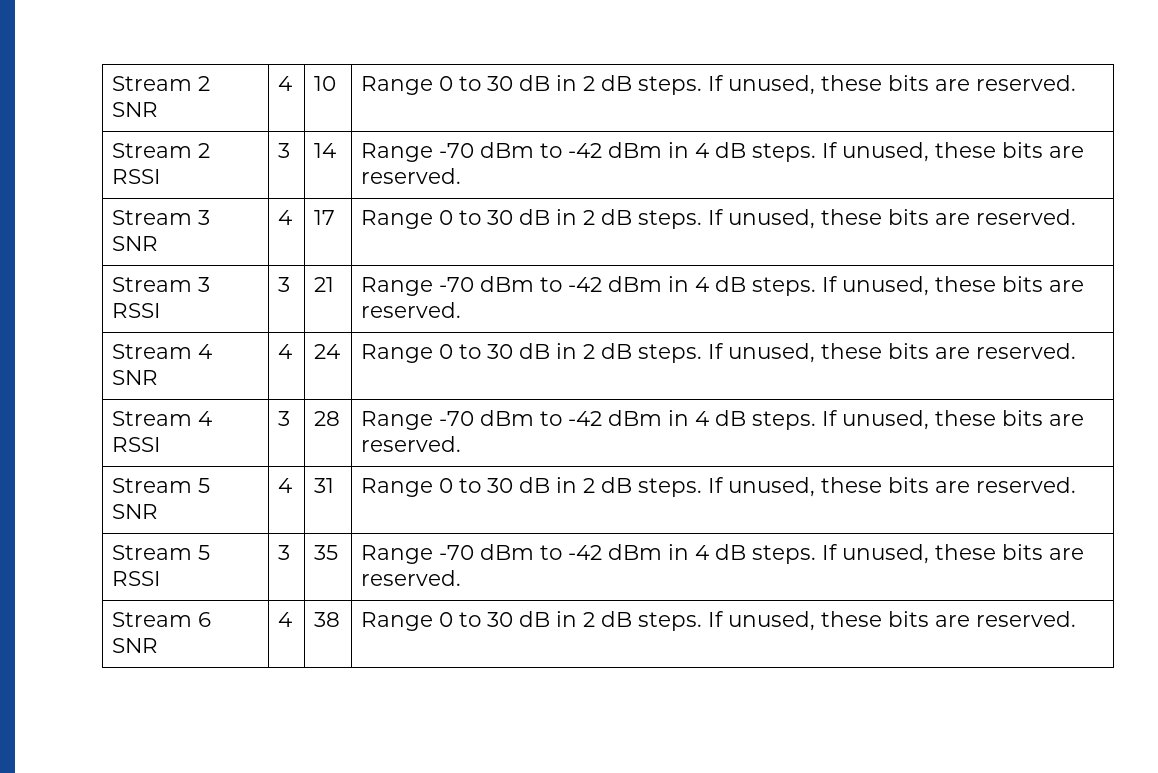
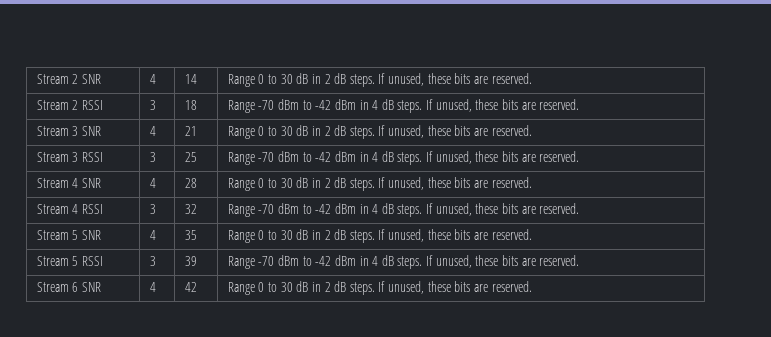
- Stream 2 SNR | 4 | 10 | Range 0 to 30 dB in 2 dB steps. If unused, these bits are reserved.
+ Stream 2 SNR | 4 | 14 | Range 0 to 30 dB in 2 dB steps. If unused, these bits are reserved.
- Stream 2 RSSI | 3 | 14 | Range -70 dBm to -42 dBm in 4 dB steps. If unused, these bits are reserved.
+ Stream 2 RSSI | 3 | 18 | Range -70 dBm to -42 dBm in 4 dB steps. If unused, these bits are reserved.
- Stream 3 SNR | 4 | 17 | Range 0 to 30 dB in 2 dB steps. If unused, these bits are reserved.
+ Stream 3 SNR | 4 | 21 | Range 0 to 30 dB in 2 dB steps. If unused, these bits are reserved.
- Stream 3 RSSI | 3 | 21 | Range -70 dBm to -42 dBm in 4 dB steps. If unused, these bits are reserved.
+ Stream 3 RSSI | 3 | 25 | Range -70 dBm to -42 dBm in 4 dB steps. If unused, these bits are reserved.
- Stream 4 SNR | 4 | 24 | Range 0 to 30 dB in 2 dB steps. If unused, these bits are reserved.
+ Stream 4 SNR | 4 | 28 | Range 0 to 30 dB in 2 dB steps. If unused, these bits are reserved.
- Stream 4 RSSI | 3 | 28 | Range -70 dBm to -42 dBm in 4 dB steps. If unused, these bits are reserved.
+ Stream 4 RSSI | 3 | 32 | Range -70 dBm to -42 dBm in 4 dB steps. If unused, these bits are reserved.
- Stream 5 SNR | 4 | 31 | Range 0 to 30 dB in 2 dB steps. If unused, these bits are reserved.
+ Stream 5 SNR | 4 | 35 | Range 0 to 30 dB in 2 dB steps. If unused, these bits are reserved.
- Stream 5 RSSI | 3 | 35 | Range -70 dBm to -42 dBm in 4 dB steps. If unused, these bits are reserved.
+ Stream 5 RSSI | 3 | 39 | Range -70 dBm to -42 dBm in 4 dB steps. If unused, these bits are reserved.
- Stream 6 SNR | 4 | 38 | Range 0 to 30 dB in 2 dB steps. If unused, these bits are reserved.
+ Stream 6 SNR | 4 | 42 | Range 0 to 30 dB in 2 dB steps. If unused, these bits are reserved.

